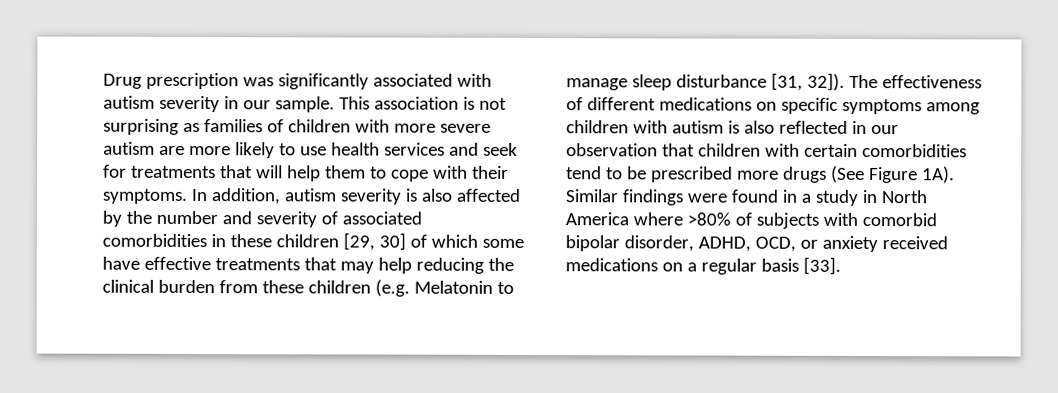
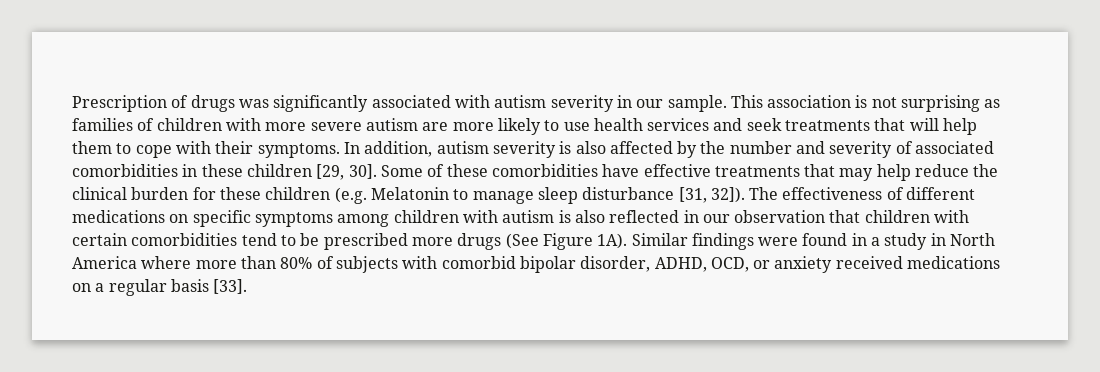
- Drug prescription was significantly associated with autism severity in our sample.
+ Prescription of drugs was significantly associated with autism severity in our sample.
- This association is not surprising as families of children with more severe autism are more likely to use health services and seek for treatments that will help them to cope with their symptoms.
+ This association is not surprising as families of children with more severe autism are more likely to use health services and seek treatments that will help them to cope with their symptoms.
- In addition, autism severity is also affected by the number and severity of associated comorbidities in these children [29, 30] of which some have effective treatments that may help reducing the clinical burden from these children (e.g. Melatonin to manage sleep disturbance [31, 32]).
+ In addition, autism severity is also affected by the number and severity of associated comorbidities in these children [29, 30]. Some of these comorbidities have effective treatments that may help reduce the clinical burden for these children (e.g. Melatonin to manage sleep disturbance [31, 32]).
- Similar findings were found in a study in North America where >80% of subjects with comorbid bipolar disorder, ADHD, OCD, or anxiety received medications on a regular basis [33].
+ Similar findings were found in a study in North America where more than 80% of subjects with comorbid bipolar disorder, ADHD, OCD, or anxiety received medications on a regular basis [33].

